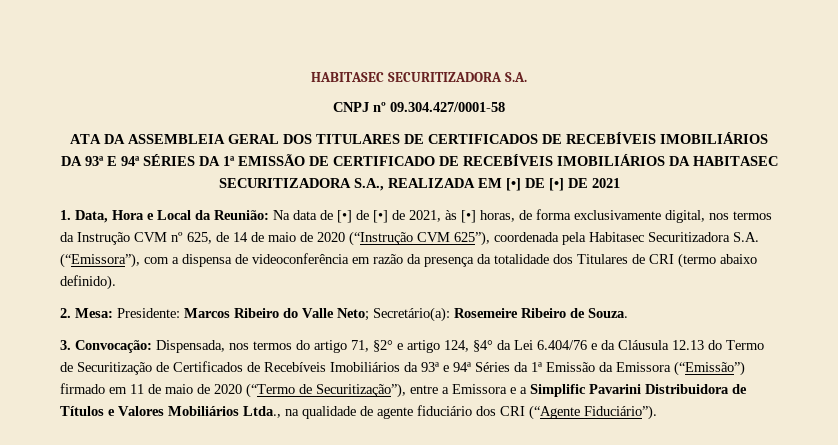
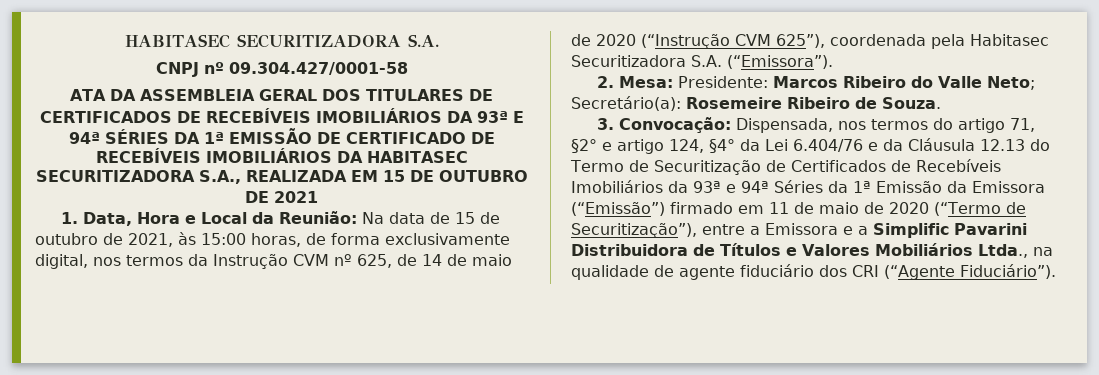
- ATA DA ASSEMBLEIA GERAL DOS TITULARES DE CERTIFICADOS DE RECEBÍVEIS IMOBILIÁRIOS DA 93ª E 94ª SÉRIES DA 1ª EMISSÃO DE CERTIFICADO DE RECEBÍVEIS IMOBILIÁRIOS DA HABITASEC SECURITIZADORA S.A., REALIZADA EM [•] DE [•] DE 2021
+ ATA DA ASSEMBLEIA GERAL DOS TITULARES DE CERTIFICADOS DE RECEBÍVEIS IMOBILIÁRIOS DA 93ª E 94ª SÉRIES DA 1ª EMISSÃO DE CERTIFICADO DE RECEBÍVEIS IMOBILIÁRIOS DA HABITASEC SECURITIZADORA S.A., REALIZADA EM 15 DE OUTUBRO DE 2021
- 1. Data, Hora e Local da Reunião: Na data de [•] de [•] de 2021, às [•] horas, de forma exclusivamente digital, nos termos da Instrução CVM nº 625, de 14 de maio de 2020 (“Instrução CVM 625”), coordenada pela Habitasec Securitizadora S.A. (“Emissora”), com a dispensa de videoconferência em razão da presença da totalidade dos Titulares de CRI (termo abaixo definido).
+ 1. Data, Hora e Local da Reunião: Na data de 15 de outubro de 2021, às 15:00 horas, de forma exclusivamente digital, nos termos da Instrução CVM nº 625, de 14 de maio de 2020 (“Instrução CVM 625”), coordenada pela Habitasec Securitizadora S.A. (“Emissora”).

